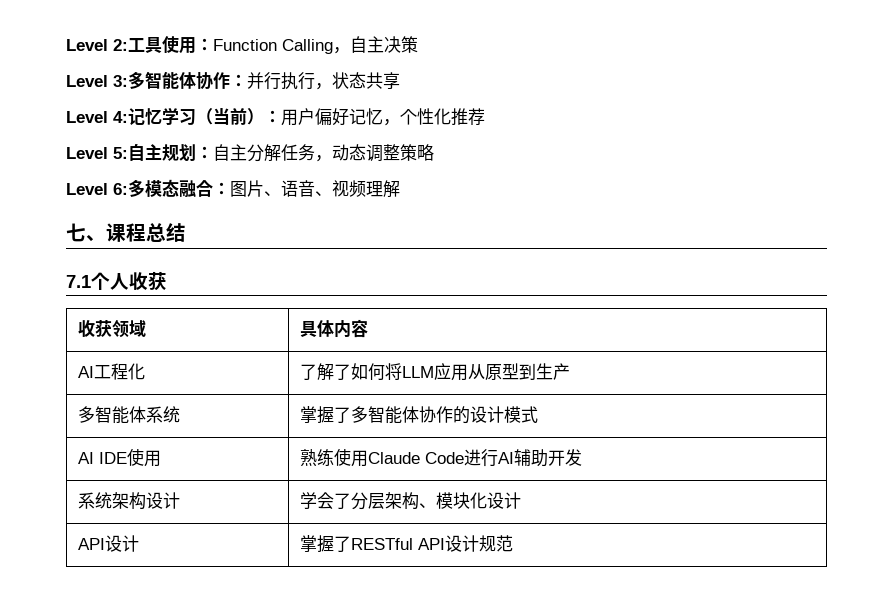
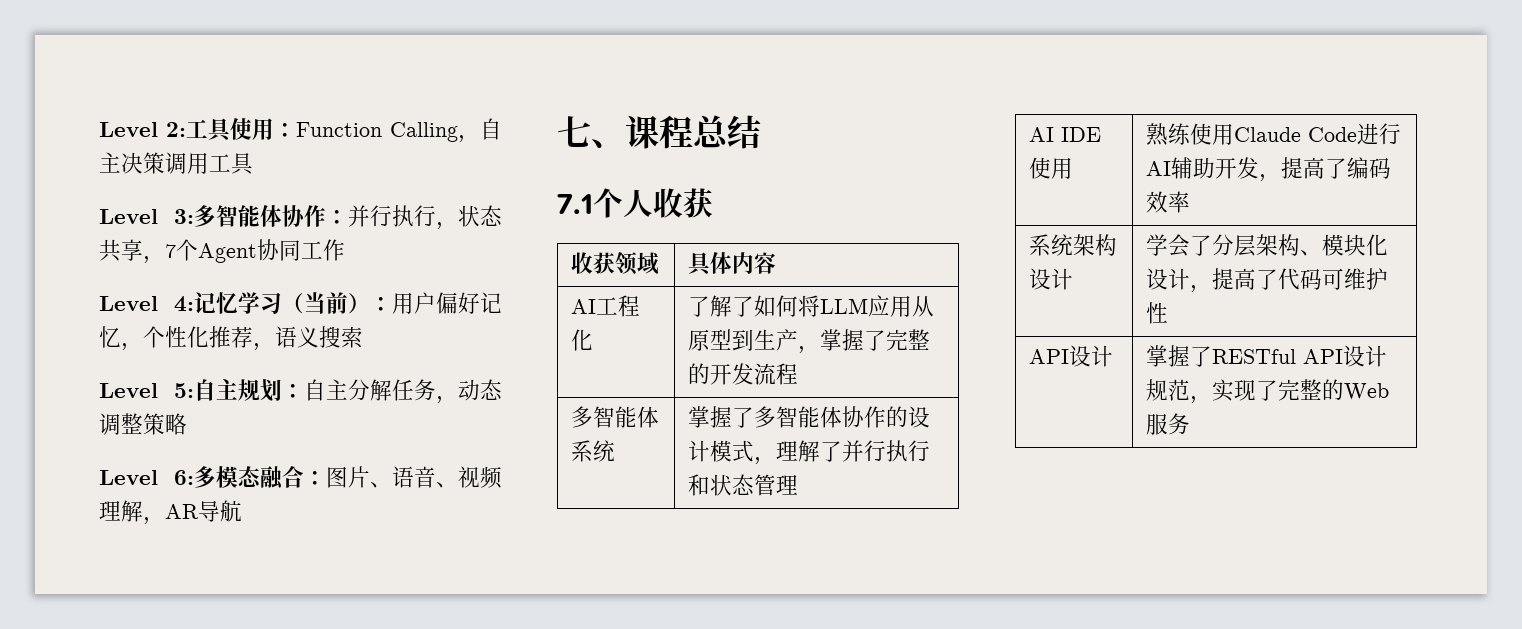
- Level 2:工具使用：Function Calling，自主决策
+ Level 2:工具使用：Function Calling，自主决策调用工具
- Level 3:多智能体协作：并行执行，状态共享
+ Level 3:多智能体协作：并行执行，状态共享，7个Agent协同工作
- Level 4:记忆学习（当前）：用户偏好记忆，个性化推荐
+ Level 4:记忆学习（当前）：用户偏好记忆，个性化推荐，语义搜索
- Level 6:多模态融合：图片、语音、视频理解
+ Level 6:多模态融合：图片、语音、视频理解，AR导航
- AI工程化 | 了解了如何将LLM应用从原型到生产
+ AI工程化 | 了解了如何将LLM应用从原型到生产，掌握了完整的开发流程
- 多智能体系统 | 掌握了多智能体协作的设计模式
+ 多智能体系统 | 掌握了多智能体协作的设计模式，理解了并行执行和状态管理
- AI IDE使用 | 熟练使用Claude Code进行AI辅助开发
+ AI IDE使用 | 熟练使用Claude Code进行AI辅助开发，提高了编码效率
- 系统架构设计 | 学会了分层架构、模块化设计
+ 系统架构设计 | 学会了分层架构、模块化设计，提高了代码可维护性
- API设计 | 掌握了RESTful API设计规范
+ API设计 | 掌握了RESTful API设计规范，实现了完整的Web服务

